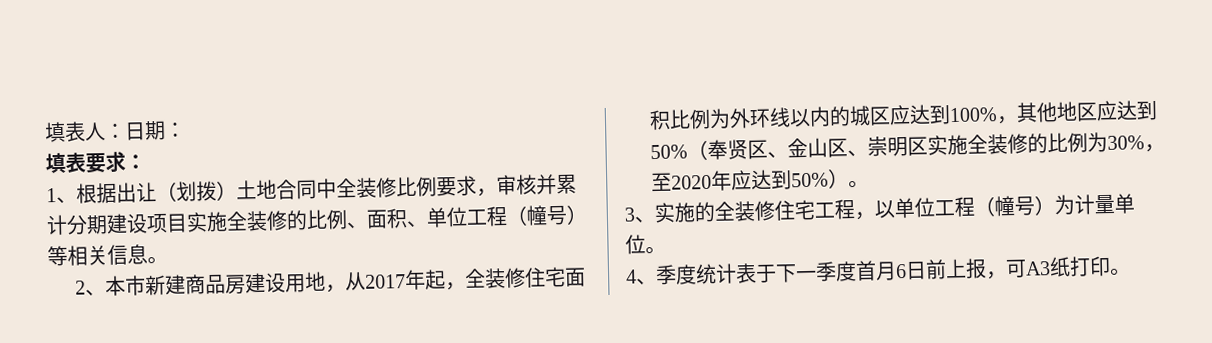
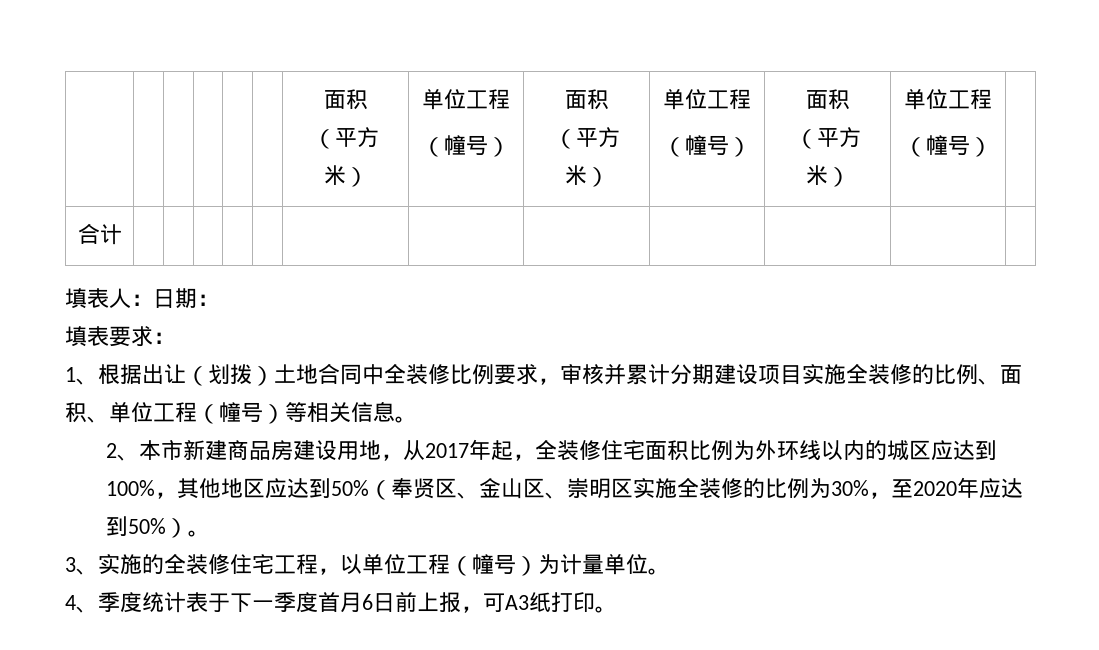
+ | | | | | | 面积
+ （平方米） | 单位工程
+ （幢号） | 面积
+ （平方米） | 单位工程
+ （幢号） | 面积
+ （平方米） | 单位工程
+ （幢号） |
+ 合计 | | | | | | | | | | | |

